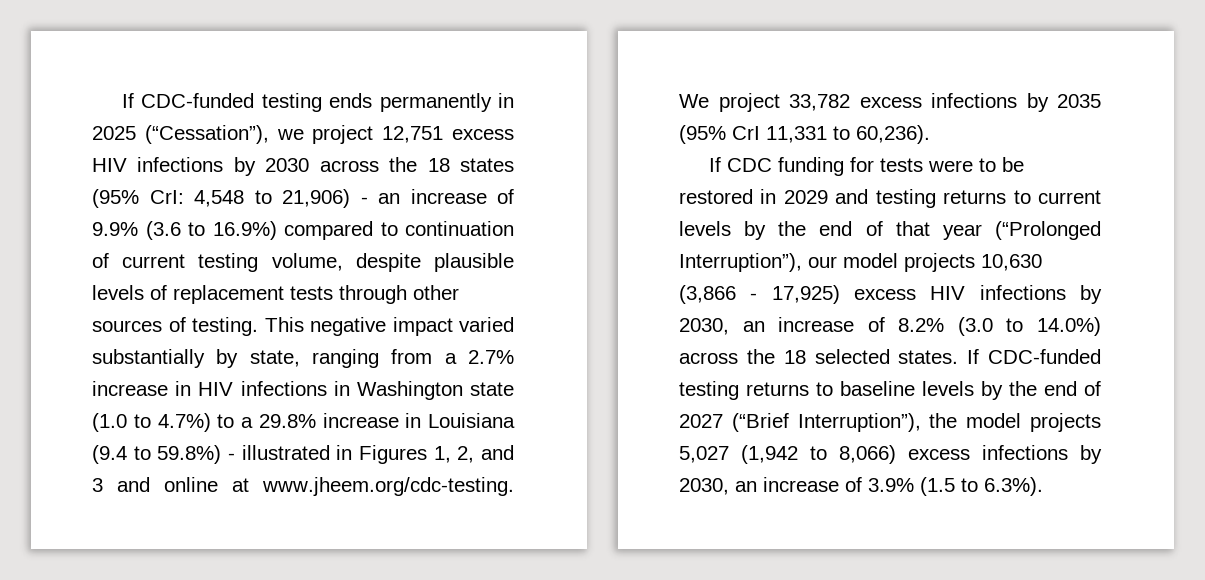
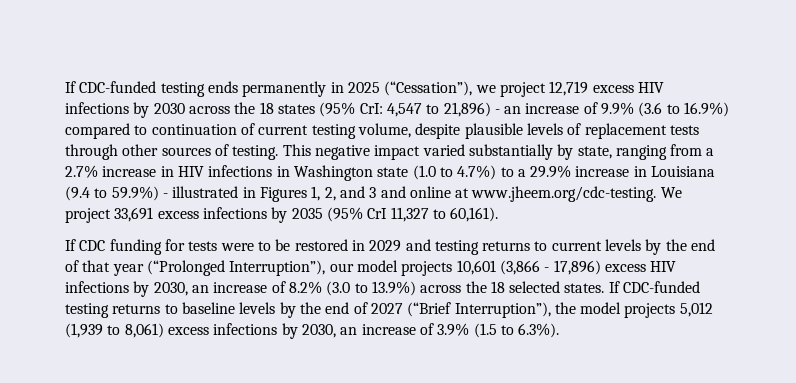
- If CDC-funded testing ends permanently in 2025 (“Cessation”), we project 12,751 excess HIV infections by 2030 across the 18 states (95% CrI: 4,548 to 21,906) - an increase of 9.9% (3.6 to 16.9%) compared to continuation of current testing volume, despite plausible levels of replacement tests through other sources of testing.
+ If CDC-funded testing ends permanently in 2025 (“Cessation”), we project 12,719 excess HIV infections by 2030 across the 18 states (95% CrI: 4,547 to 21,896) - an increase of 9.9% (3.6 to 16.9%) compared to continuation of current testing volume, despite plausible levels of replacement tests through other sources of testing.
- This negative impact varied substantially by state, ranging from a 2.7% increase in HIV infections in Washington state (1.0 to 4.7%) to a 29.8% increase in Louisiana (9.4 to 59.8%) - illustrated in Figures 1, 2, and 3 and online at www.jheem.org/cdc-testing. We project 33,782 excess infections by 2035 (95% CrI 11,331 to 60,236).
+ This negative impact varied substantially by state, ranging from a 2.7% increase in HIV infections in Washington state (1.0 to 4.7%) to a 29.9% increase in Louisiana (9.4 to 59.9%) - illustrated in Figures 1, 2, and 3 and online at www.jheem.org/cdc-testing. We project 33,691 excess infections by 2035 (95% CrI 11,327 to 60,161).
- If CDC funding for tests were to be restored in 2029 and testing returns to current levels by the end of that year (“Prolonged Interruption”), our model projects 10,630 (3,866 - 17,925) excess HIV infections by 2030, an increase of 8.2% (3.0 to 14.0%) across the 18 selected states.
+ If CDC funding for tests were to be restored in 2029 and testing returns to current levels by the end of that year (“Prolonged Interruption”), our model projects 10,601 (3,866 - 17,896) excess HIV infections by 2030, an increase of 8.2% (3.0 to 13.9%) across the 18 selected states.
- If CDC-funded testing returns to baseline levels by the end of 2027 (“Brief Interruption”), the model projects 5,027 (1,942 to 8,066) excess infections by 2030, an increase of 3.9% (1.5 to 6.3%).
+ If CDC-funded testing returns to baseline levels by the end of 2027 (“Brief Interruption”), the model projects 5,012 (1,939 to 8,061) excess infections by 2030, an increase of 3.9% (1.5 to 6.3%).

